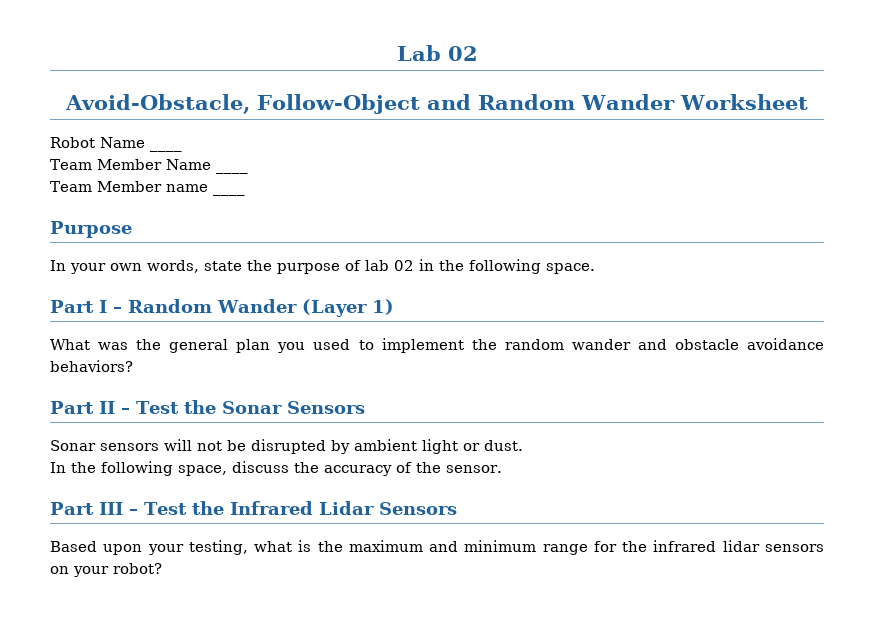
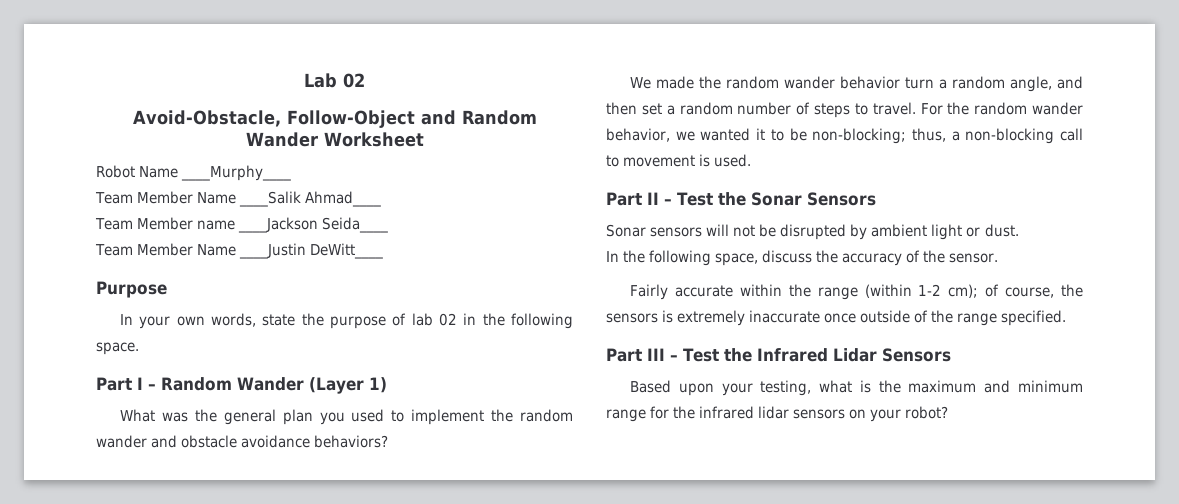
- Robot Name ____
- Team Member Name ____
+ Robot Name ____Murphy____
+ Team Member Name ____Salik Ahmad____
- Team Member name ____
+ Team Member name ____Jackson Seida____
+ Team Member Name ____Justin DeWitt____
+ We made the random wander behavior turn a random angle, and then set a random number of steps to travel. For the random wander behavior, we wanted it to be non-blocking; thus, a non-blocking call to movement is used.
+ Fairly accurate within the range (within 1-2 cm); of course, the sensors is extremely inaccurate once outside of the range specified.

